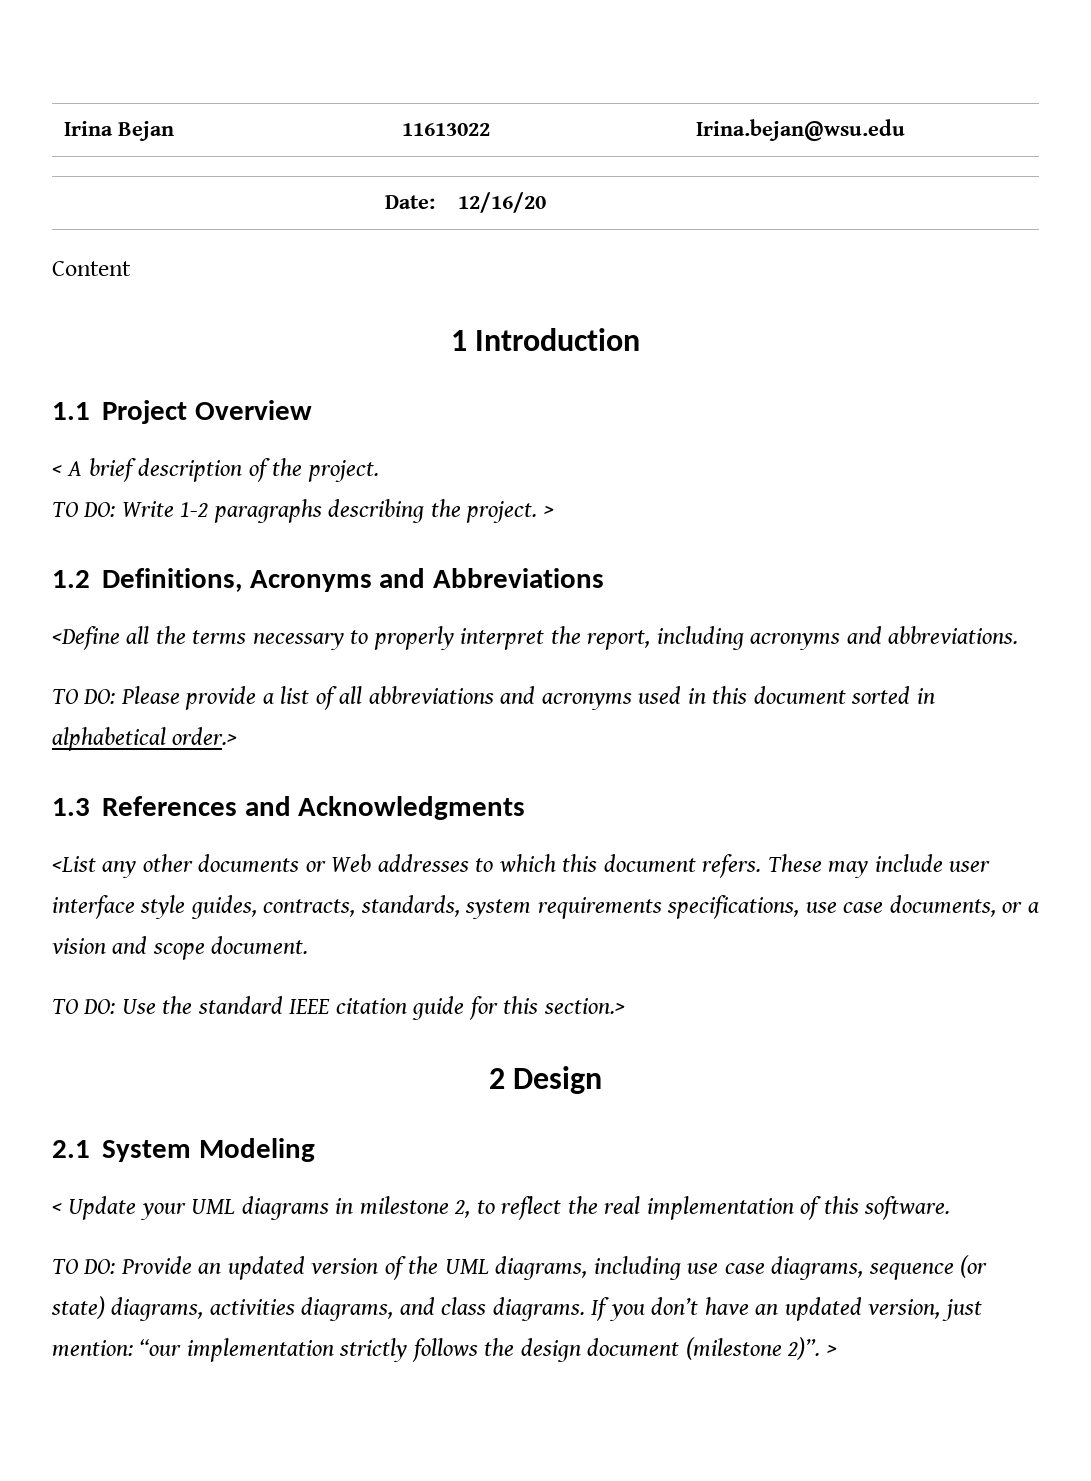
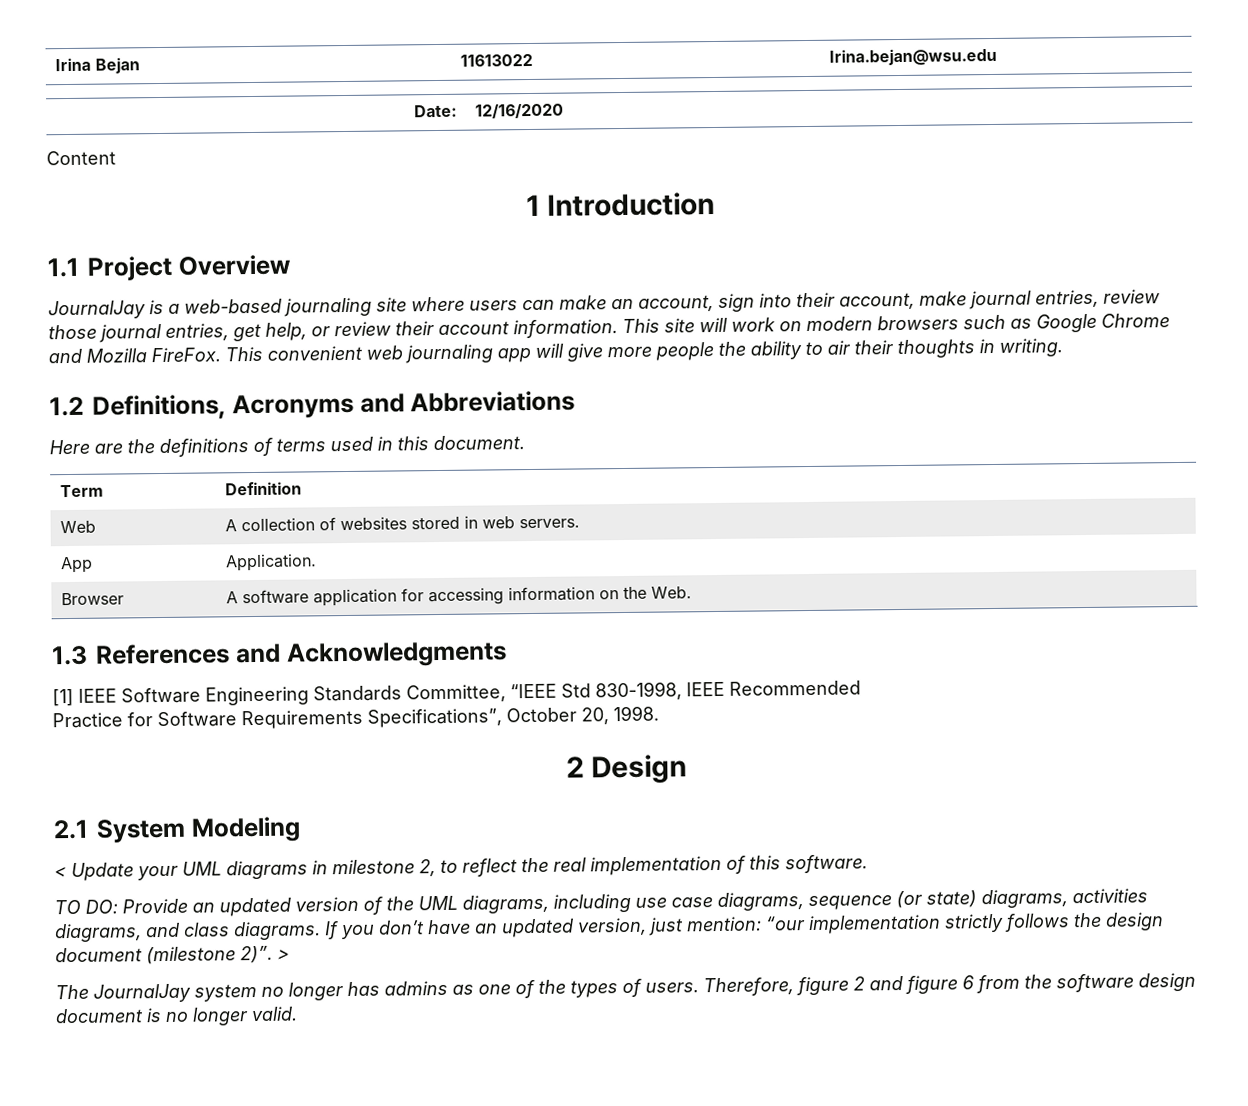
- Date: | 12/16/20
+ Date: | 12/16/2020
- < A brief description of the project.
- TO DO: Write 1-2 paragraphs describing the project. >
+ JournalJay is a web-based journaling site where users can make an account, sign into their account, make journal entries, review those journal entries, get help, or review their account information. This site will work on modern browsers such as Google Chrome and Mozilla FireFox. This convenient web journaling app will give more people the ability to air their thoughts in writing.
- <Define all the terms necessary to properly interpret the report, including acronyms and abbreviations.
- TO DO: Please provide a list of all abbreviations and acronyms used in this document sorted in alphabetical order.>
+ Here are the definitions of terms used in this document.
+ Term | Definition
+ Web | A collection of websites stored in web servers.
+ App | Application.
+ Browser | A software application for accessing information on the Web.
  1.3 References and Acknowledgments
- <List any other documents or Web addresses to which this document refers. These may include user interface style guides, contracts, standards, system requirements specifications, use case documents, or a vision and scope document.
- TO DO: Use the standard IEEE citation guide for this section.>
+ [1] IEEE Software Engineering Standards Committee, “IEEE Std 830-1998, IEEE Recommended
+ Practice for Software Requirements Specifications”, October 20, 1998.
+ The JournalJay system no longer has admins as one of the types of users. Therefore, figure 2 and figure 6 from the software design document is no longer valid.

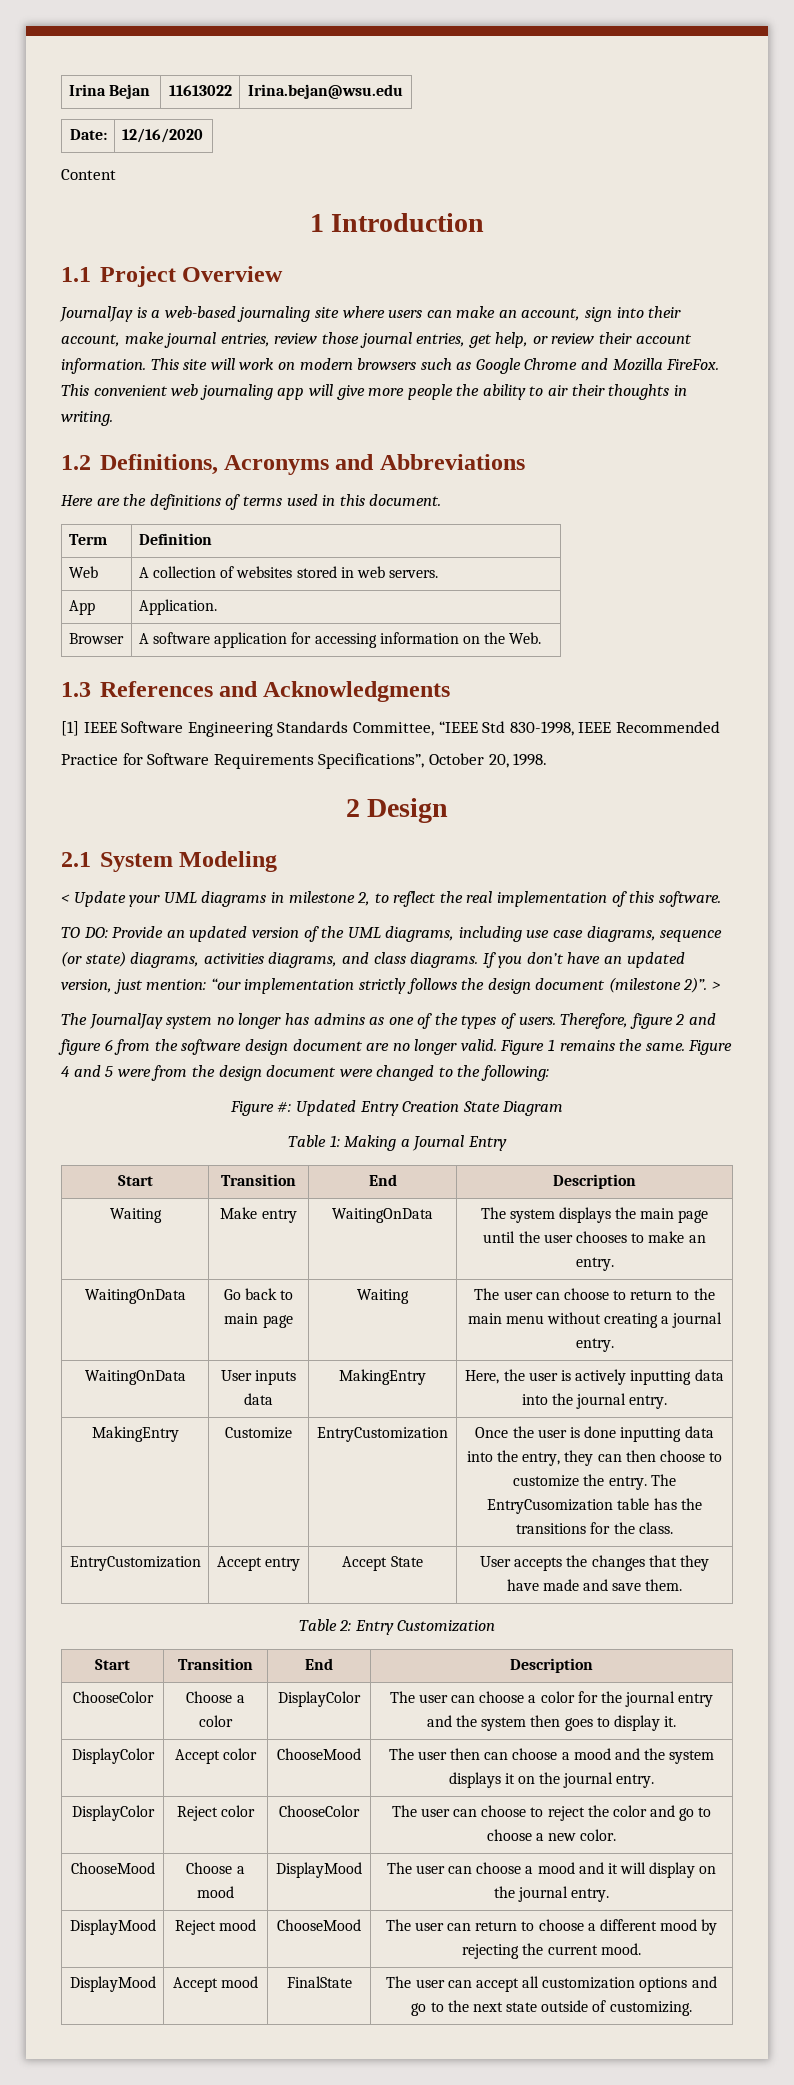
- Therefore, figure 2 and figure 6 from the software design document is no longer valid.
+ Therefore, figure 2 and figure 6 from the software design document are no longer valid.
+ Figure 1 remains the same. Figure 4 and 5 were from the design document were changed to the following:
+ Figure #: Updated Entry Creation State Diagram
+ Table 1: Making a Journal Entry
+ Start | Transition | End | Description
+ Waiting | Make entry | WaitingOnData | The system displays the main page until the user chooses to make an entry.
+ WaitingOnData | Go back to main page | Waiting | The user can choose to return to the main menu without creating a journal entry.
+ WaitingOnData | User inputs data | MakingEntry | Here, the user is actively inputting data into the journal entry.
+ MakingEntry | Customize | EntryCustomization | Once the user is done inputting data into the entry, they can then choose to customize the entry. The EntryCusomization table has the transitions for the class.
+ EntryCustomization | Accept entry | Accept State | User accepts the changes that they have made and save them.
+ Table 2: Entry Customization
+ Start | Transition | End | Description
+ ChooseColor | Choose a color | DisplayColor | The user can choose a color for the journal entry and the system then goes to display it.
+ DisplayColor | Accept color | ChooseMood | The user then can choose a mood and the system displays it on the journal entry.
+ DisplayColor | Reject color | ChooseColor | The user can choose to reject the color and go to choose a new color.
+ ChooseMood | Choose a mood | DisplayMood | The user can choose a mood and it will display on the journal entry.
+ DisplayMood | Reject mood | ChooseMood | The user can return to choose a different mood by rejecting the current mood.
+ DisplayMood | Accept mood | FinalState | The user can accept all customization options and go to the next state outside of customizing.

